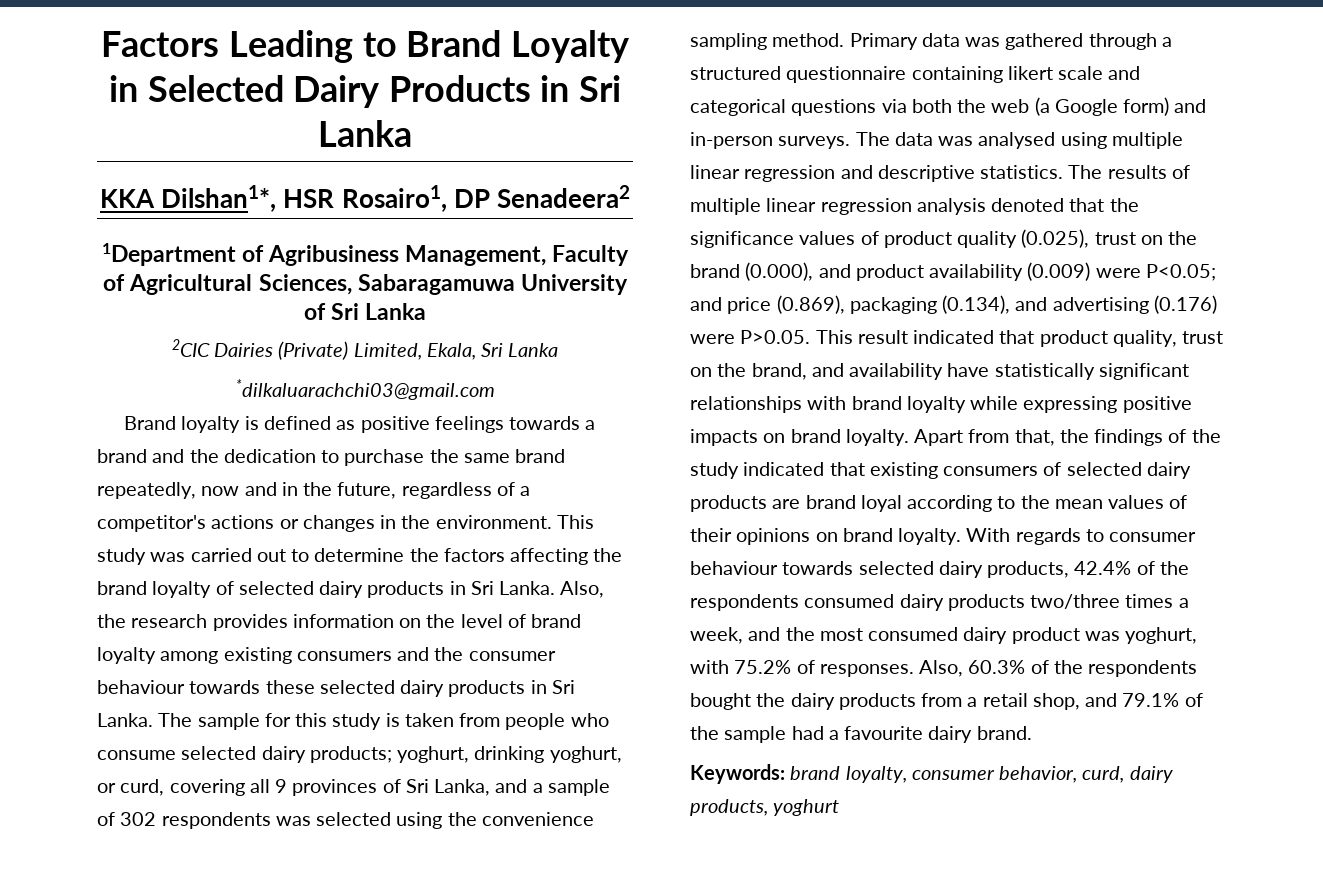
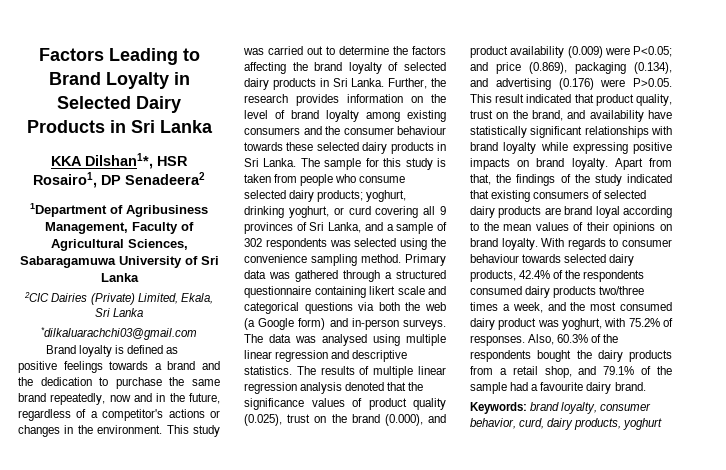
- Also, the research provides information on the level of brand loyalty among existing consumers and the consumer behaviour towards these selected dairy products in Sri Lanka.
+ Further, the research provides information on the level of brand loyalty among existing consumers and the consumer behaviour towards these selected dairy products in Sri Lanka.
- The sample for this study is taken from people who consume selected dairy products; yoghurt, drinking yoghurt, or curd, covering all 9 provinces of Sri Lanka, and a sample of 302 respondents was selected using the convenience sampling method.
+ The sample for this study is taken from people who consume selected dairy products; yoghurt, drinking yoghurt, or curd covering all 9 provinces of Sri Lanka, and a sample of 302 respondents was selected using the convenience sampling method.

